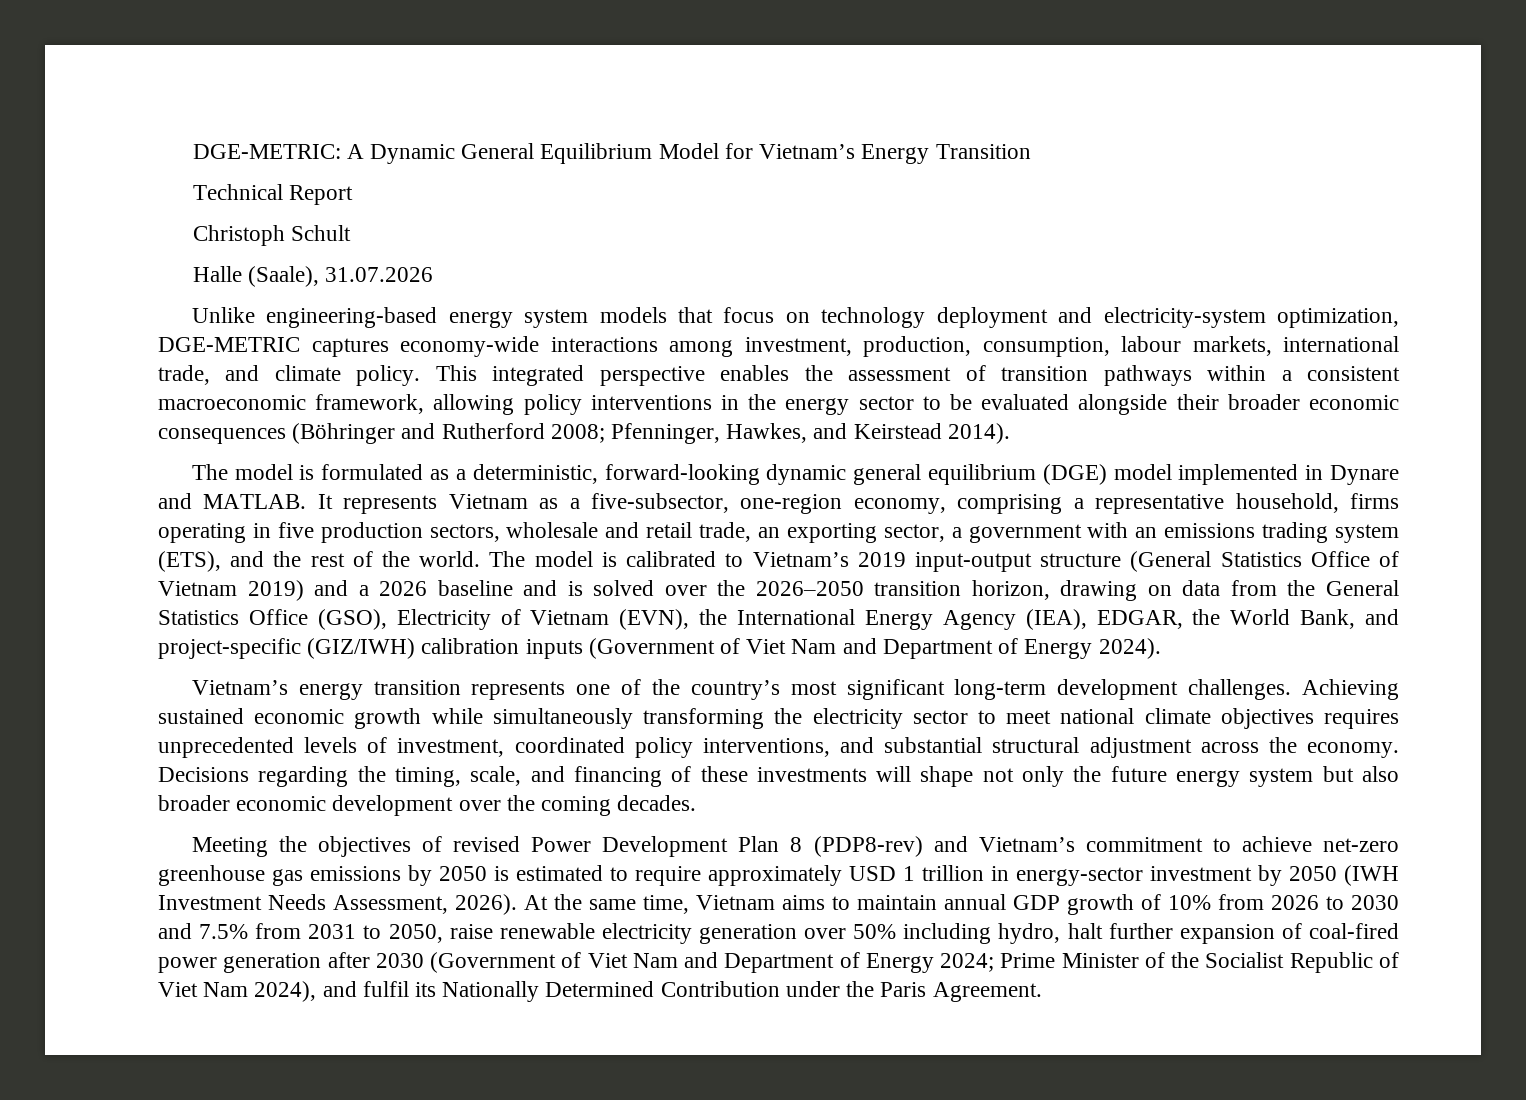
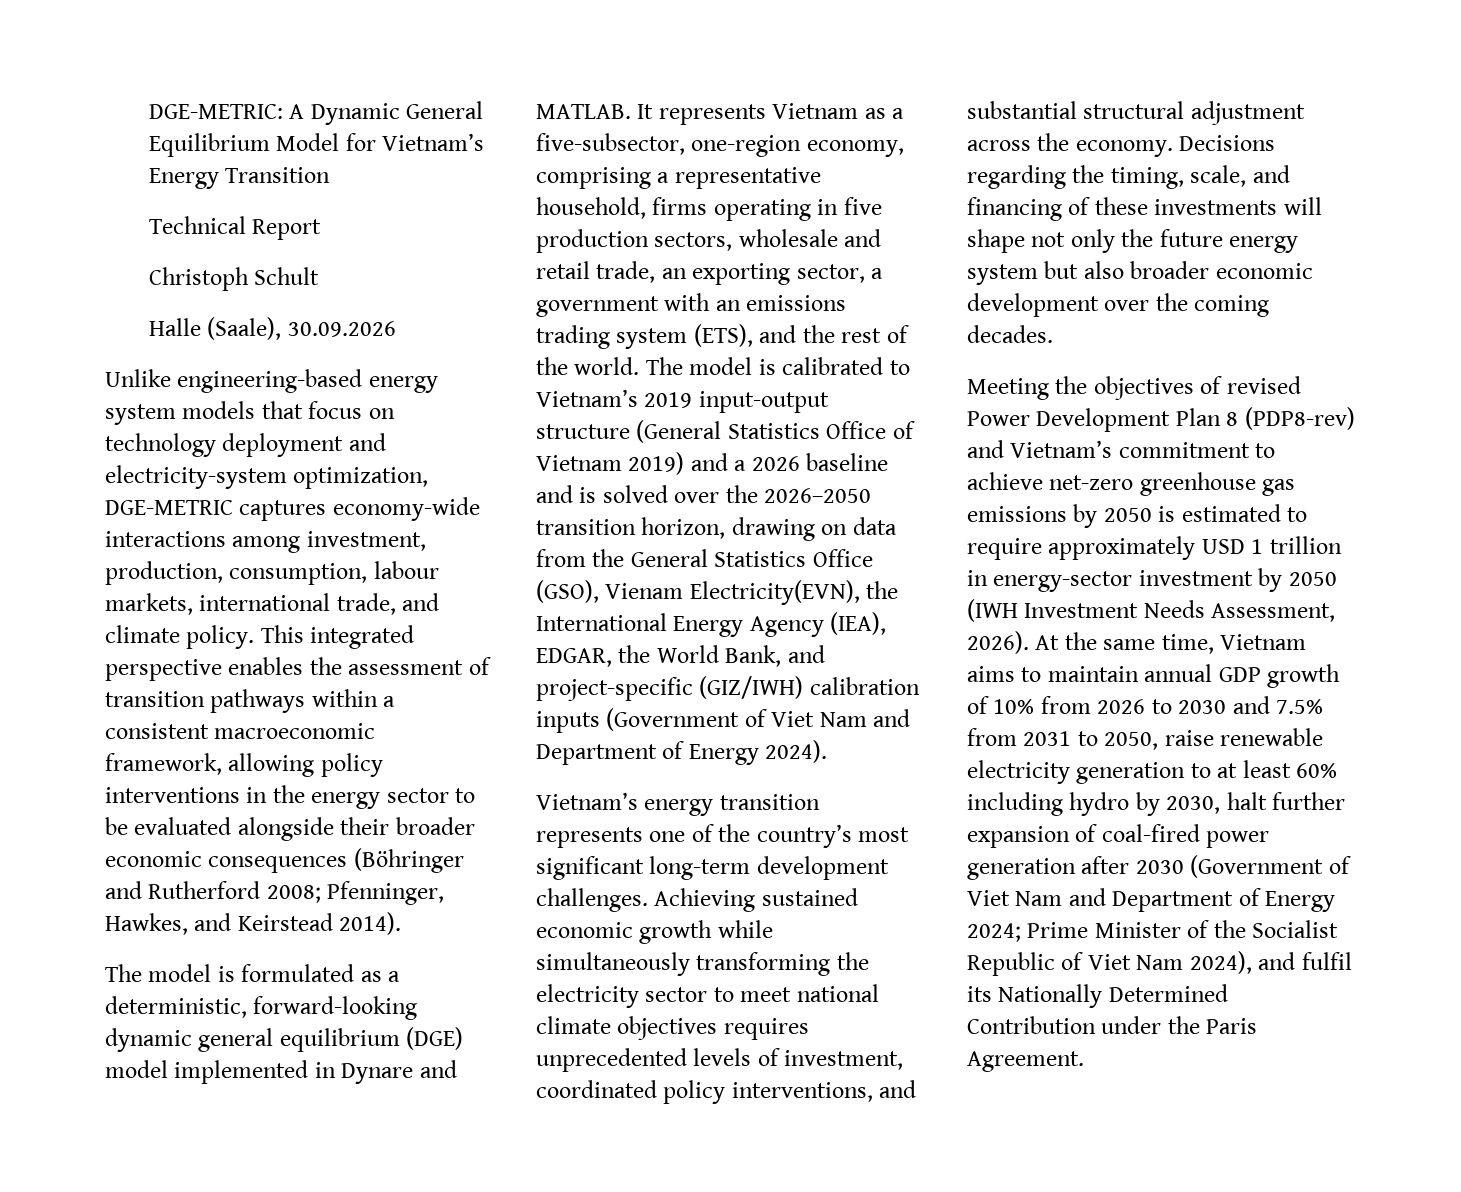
- Halle (Saale), 31.07.2026
+ Halle (Saale), 30.09.2026
- The model is calibrated to Vietnam’s 2019 input-output structure (General Statistics Office of Vietnam 2019) and a 2026 baseline and is solved over the 2026–2050 transition horizon, drawing on data from the General Statistics Office (GSO), Electricity of Vietnam (EVN), the International Energy Agency (IEA), EDGAR, the World Bank, and project-specific (GIZ/IWH) calibration inputs (Government of Viet Nam and Department of Energy 2024).
+ The model is calibrated to Vietnam’s 2019 input-output structure (General Statistics Office of Vietnam 2019) and a 2026 baseline and is solved over the 2026–2050 transition horizon, drawing on data from the General Statistics Office (GSO), Vienam Electricity(EVN), the International Energy Agency (IEA), EDGAR, the World Bank, and project-specific (GIZ/IWH) calibration inputs (Government of Viet Nam and Department of Energy 2024).
- At the same time, Vietnam aims to maintain annual GDP growth of 10% from 2026 to 2030 and 7.5% from 2031 to 2050, raise renewable electricity generation over 50% including hydro, halt further expansion of coal-fired power generation after 2030 (Government of Viet Nam and Department of Energy 2024;
+ At the same time, Vietnam aims to maintain annual GDP growth of 10% from 2026 to 2030 and 7.5% from 2031 to 2050, raise renewable electricity generation to at least 60% including hydro by 2030, halt further expansion of coal-fired power generation after 2030 (Government of Viet Nam and Department of Energy 2024;

